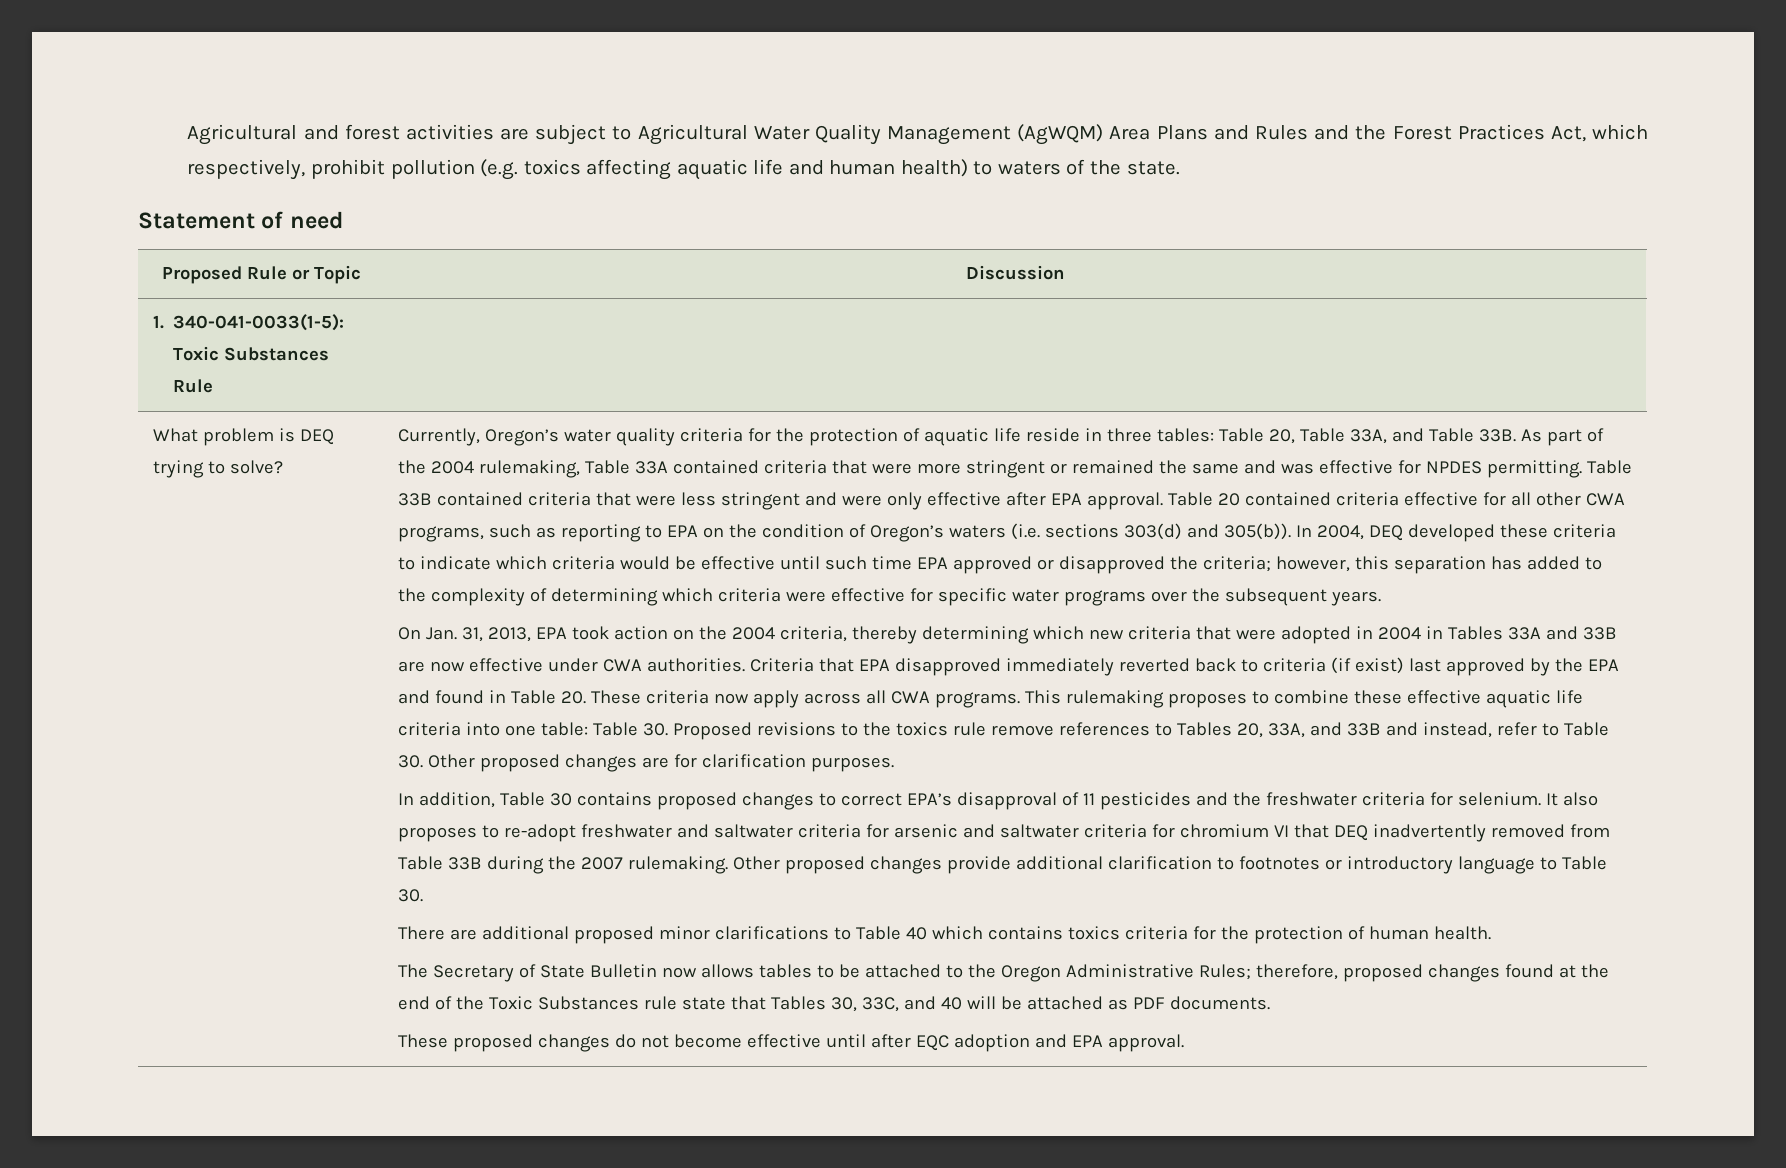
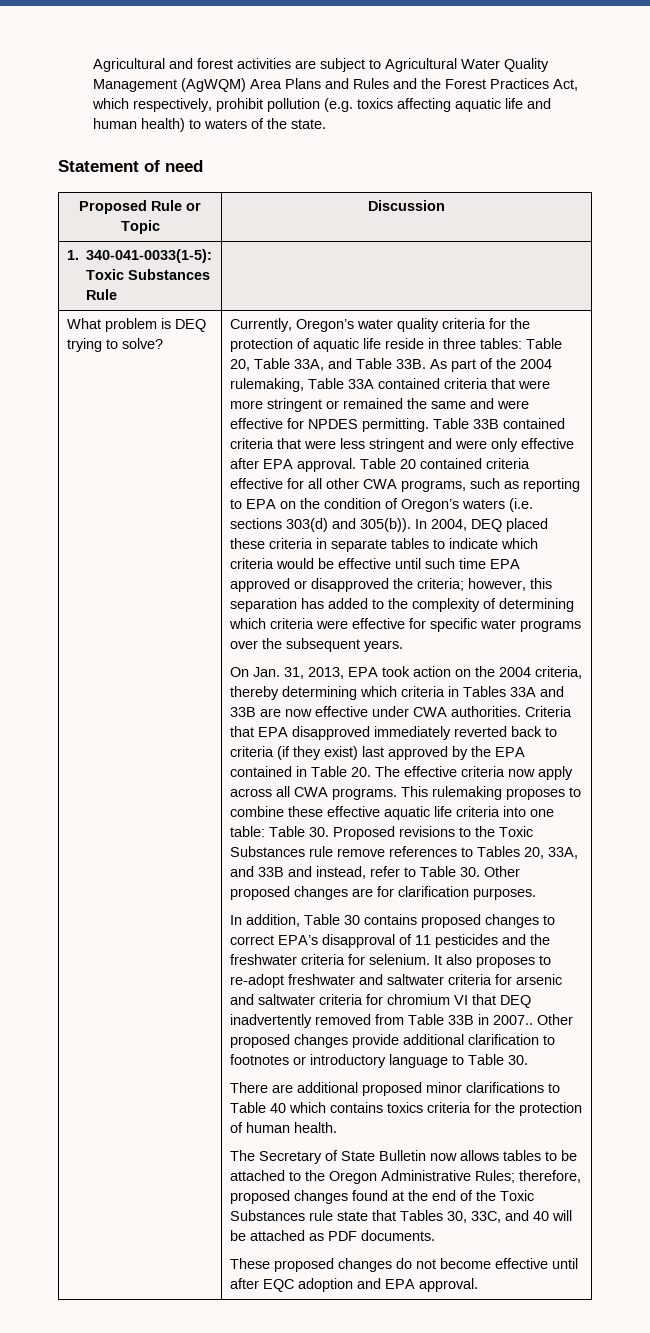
- As part of the 2004 rulemaking, Table 33A contained criteria that were more stringent or remained the same and was effective for NPDES permitting.
+ As part of the 2004 rulemaking, Table 33A contained criteria that were more stringent or remained the same and were effective for NPDES permitting.
- In 2004, DEQ developed these criteria to indicate which criteria would be effective until such time EPA approved or disapproved the criteria; however, this separation has added to the complexity of determining which criteria were effective for specific water programs over the subsequent years.
+ In 2004, DEQ placed these criteria in separate tables to indicate which criteria would be effective until such time EPA approved or disapproved the criteria; however, this separation has added to the complexity of determining which criteria were effective for specific water programs over the subsequent years.
- On Jan. 31, 2013, EPA took action on the 2004 criteria, thereby determining which new criteria that were adopted in 2004 in Tables 33A and 33B are now effective under CWA authorities.
+ On Jan. 31, 2013, EPA took action on the 2004 criteria, thereby determining which criteria in Tables 33A and 33B are now effective under CWA authorities.
- Criteria that EPA disapproved immediately reverted back to criteria (if exist) last approved by the EPA and found in Table 20. These criteria now apply across all CWA programs.
+ Criteria that EPA disapproved immediately reverted back to criteria (if they exist) last approved by the EPA contained in Table 20. The effective criteria now apply across all CWA programs.
- This rulemaking proposes to combine these effective aquatic life criteria into one table: Table 30. Proposed revisions to the toxics rule remove references to Tables 20, 33A, and 33B and instead, refer to Table 30. Other proposed changes are for clarification purposes.
+ This rulemaking proposes to combine these effective aquatic life criteria into one table: Table 30. Proposed revisions to the Toxic Substances rule remove references to Tables 20, 33A, and 33B and instead, refer to Table 30. Other proposed changes are for clarification purposes.
- It also proposes to re-adopt freshwater and saltwater criteria for arsenic and saltwater criteria for chromium VI that DEQ inadvertently removed from Table 33B during the 2007 rulemaking.
+ It also proposes to re-adopt freshwater and saltwater criteria for arsenic and saltwater criteria for chromium VI that DEQ inadvertently removed from Table 33B in 2007..

